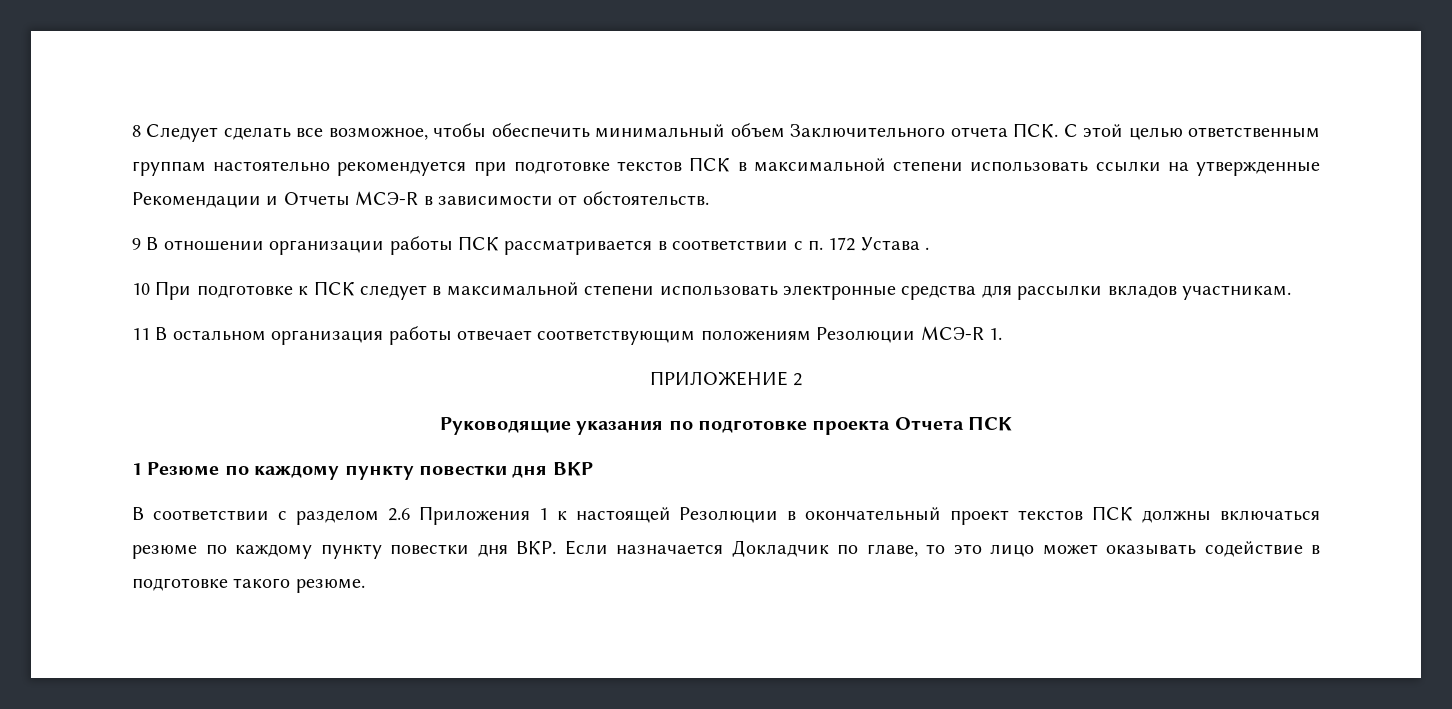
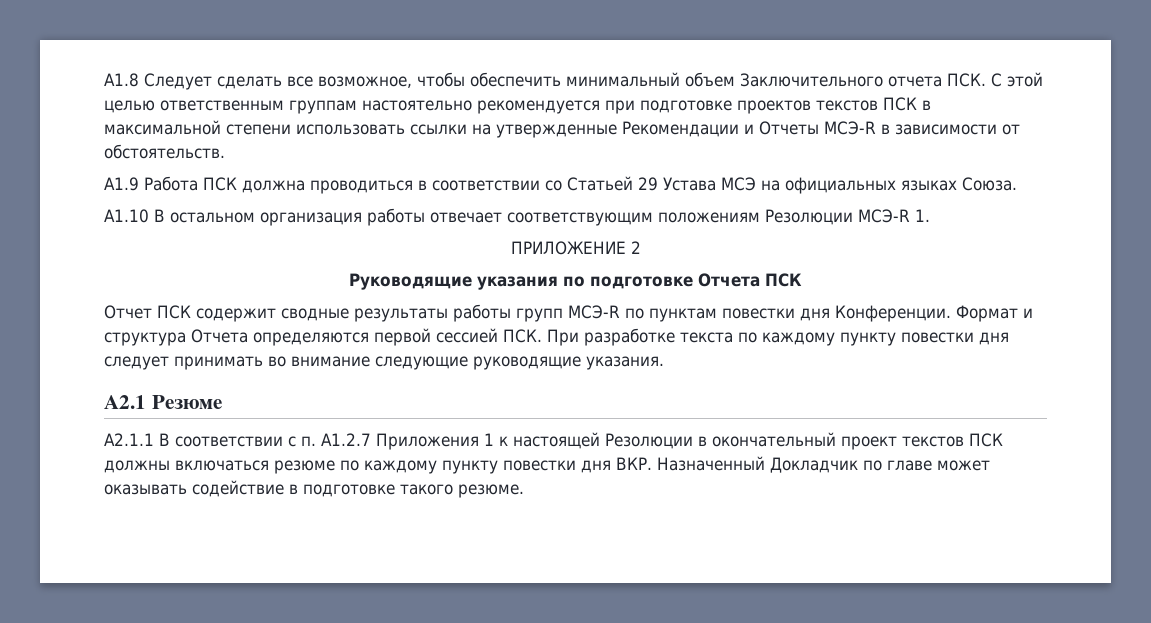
- 8 Следует сделать все возможное, чтобы обеспечить минимальный объем Заключительного отчета ПСК. С этой целью ответственным группам настоятельно рекомендуется при подготовке текстов ПСК в максимальной степени использовать ссылки на утвержденные Рекомендации и Отчеты МСЭ-R в зависимости от обстоятельств.
+ A1.8 Следует сделать все возможное, чтобы обеспечить минимальный объем Заключительного отчета ПСК. С этой целью ответственным группам настоятельно рекомендуется при подготовке проектов текстов ПСК в максимальной степени использовать ссылки на утвержденные Рекомендации и Отчеты МСЭ-R в зависимости от обстоятельств.
- 9 В отношении организации работы ПСК рассматривается в соответствии с п. 172 Устава .
- 10 При подготовке к ПСК следует в максимальной степени использовать электронные средства для рассылки вкладов участникам.
- 11 В остальном организация работы отвечает соответствующим положениям Резолюции МСЭ-R 1.
+ A1.9 Работа ПСК должна проводиться в соответствии со Статьей 29 Устава МСЭ на официальных языках Союза.
+ A1.10 В остальном организация работы отвечает соответствующим положениям Резолюции МСЭ-R 1.
- Руководящие указания по подготовке проекта Отчета ПСК
+ Руководящие указания по подготовке Отчета ПСК
- 1 Резюме по каждому пункту повестки дня ВКР
- В соответствии с разделом 2.6 Приложения 1 к настоящей Резолюции в окончательный проект текстов ПСК должны включаться резюме по каждому пункту повестки дня ВКР. Если назначается Докладчик по главе, то это лицо может оказывать содействие в подготовке такого резюме.
+ Отчет ПСК содержит сводные результаты работы групп МСЭ-R по пунктам повестки дня Конференции. Формат и структура Отчета определяются первой сессией ПСК. При разработке текста по каждому пункту повестки дня следует принимать во внимание следующие руководящие указания.
+ A2.1 Резюме
+ A2.1.1 В соответствии с п. A1.2.7 Приложения 1 к настоящей Резолюции в окончательный проект текстов ПСК должны включаться резюме по каждому пункту повестки дня ВКР. Назначенный Докладчик по главе может оказывать содействие в подготовке такого резюме.

